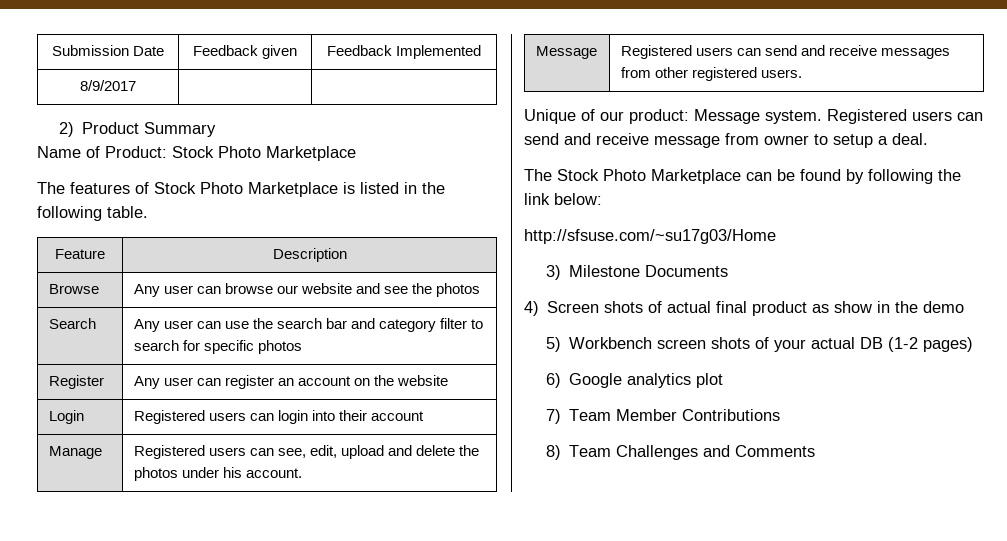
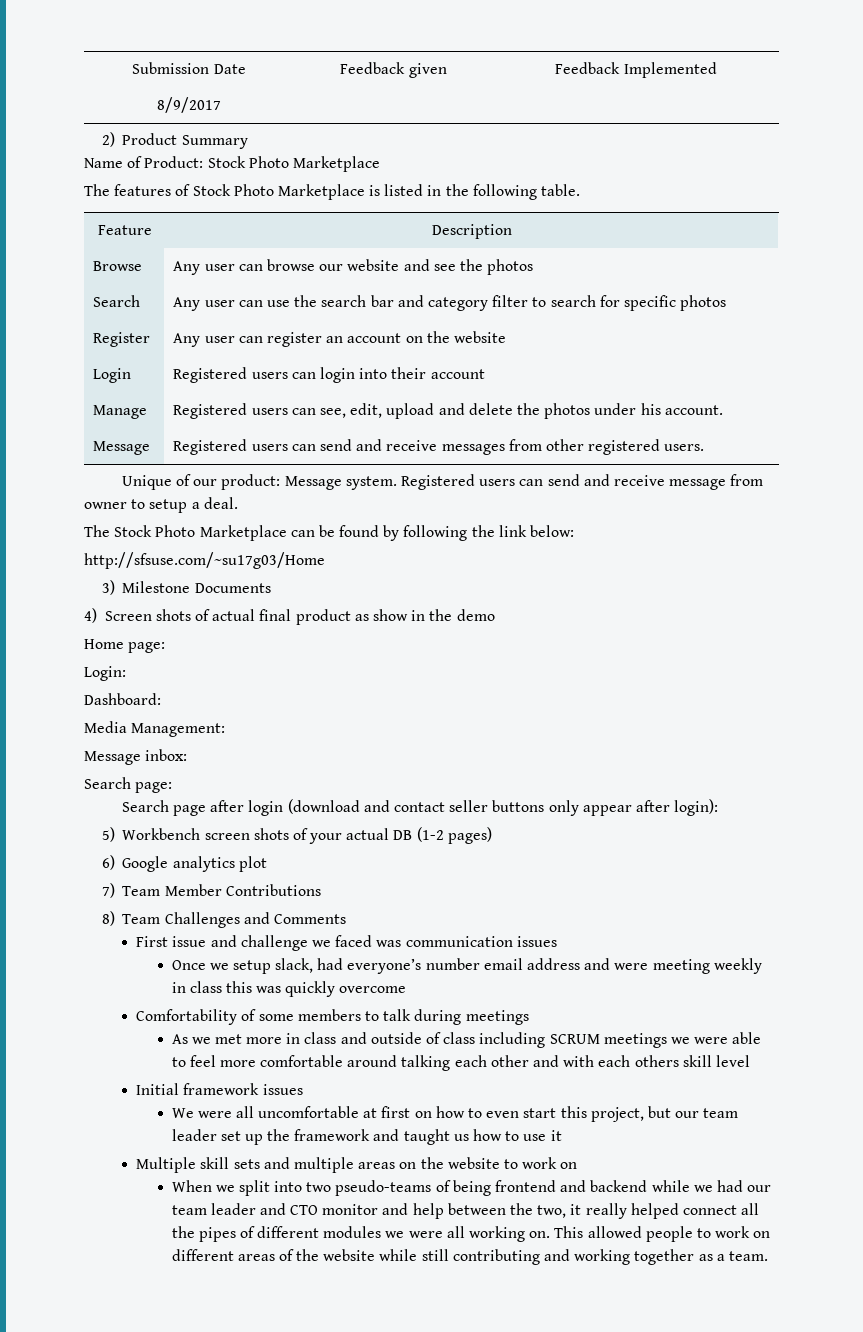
+ Home page:
+ Login:
+ Dashboard:
+ Media Management:
+ Message inbox:
+ Search page:
+ Search page after login (download and contact seller buttons only appear after login):
+ First issue and challenge we faced was communication issues
+ Once we setup slack, had everyone’s number email address and were meeting weekly in class this was quickly overcome
+ Comfortability of some members to talk during meetings
+ As we met more in class and outside of class including SCRUM meetings we were able to feel more comfortable around talking each other and with each others skill level
+ Initial framework issues
+ We were all uncomfortable at first on how to even start this project, but our team leader set up the framework and taught us how to use it
+ Multiple skill sets and multiple areas on the website to work on
+ When we split into two pseudo-teams of being frontend and backend while we had our team leader and CTO monitor and help between the two, it really helped connect all the pipes of different modules we were all working on. This allowed people to work on different areas of the website while still contributing and working together as a team.

